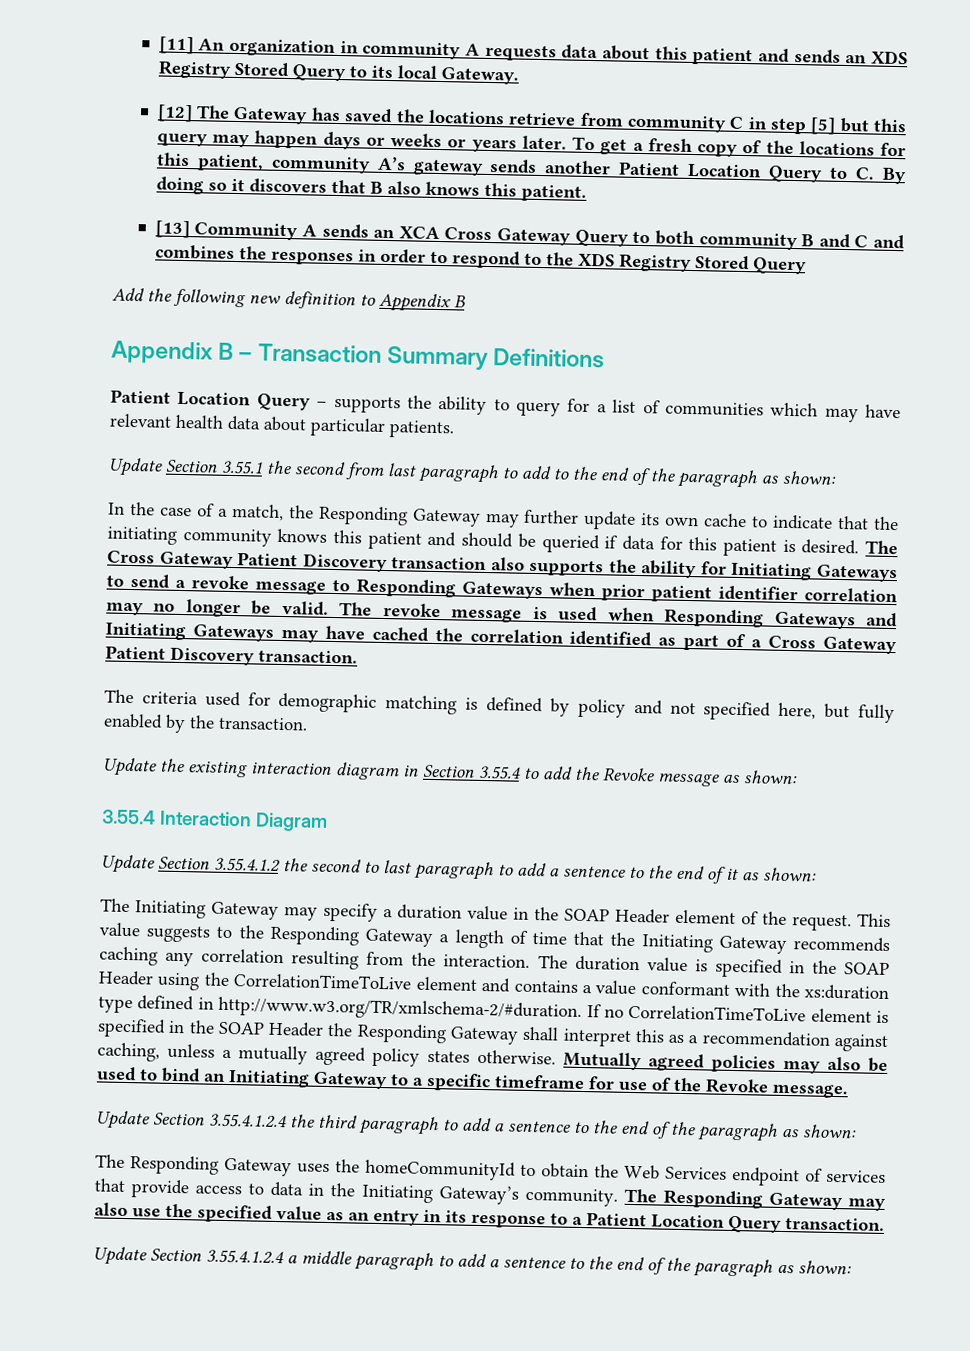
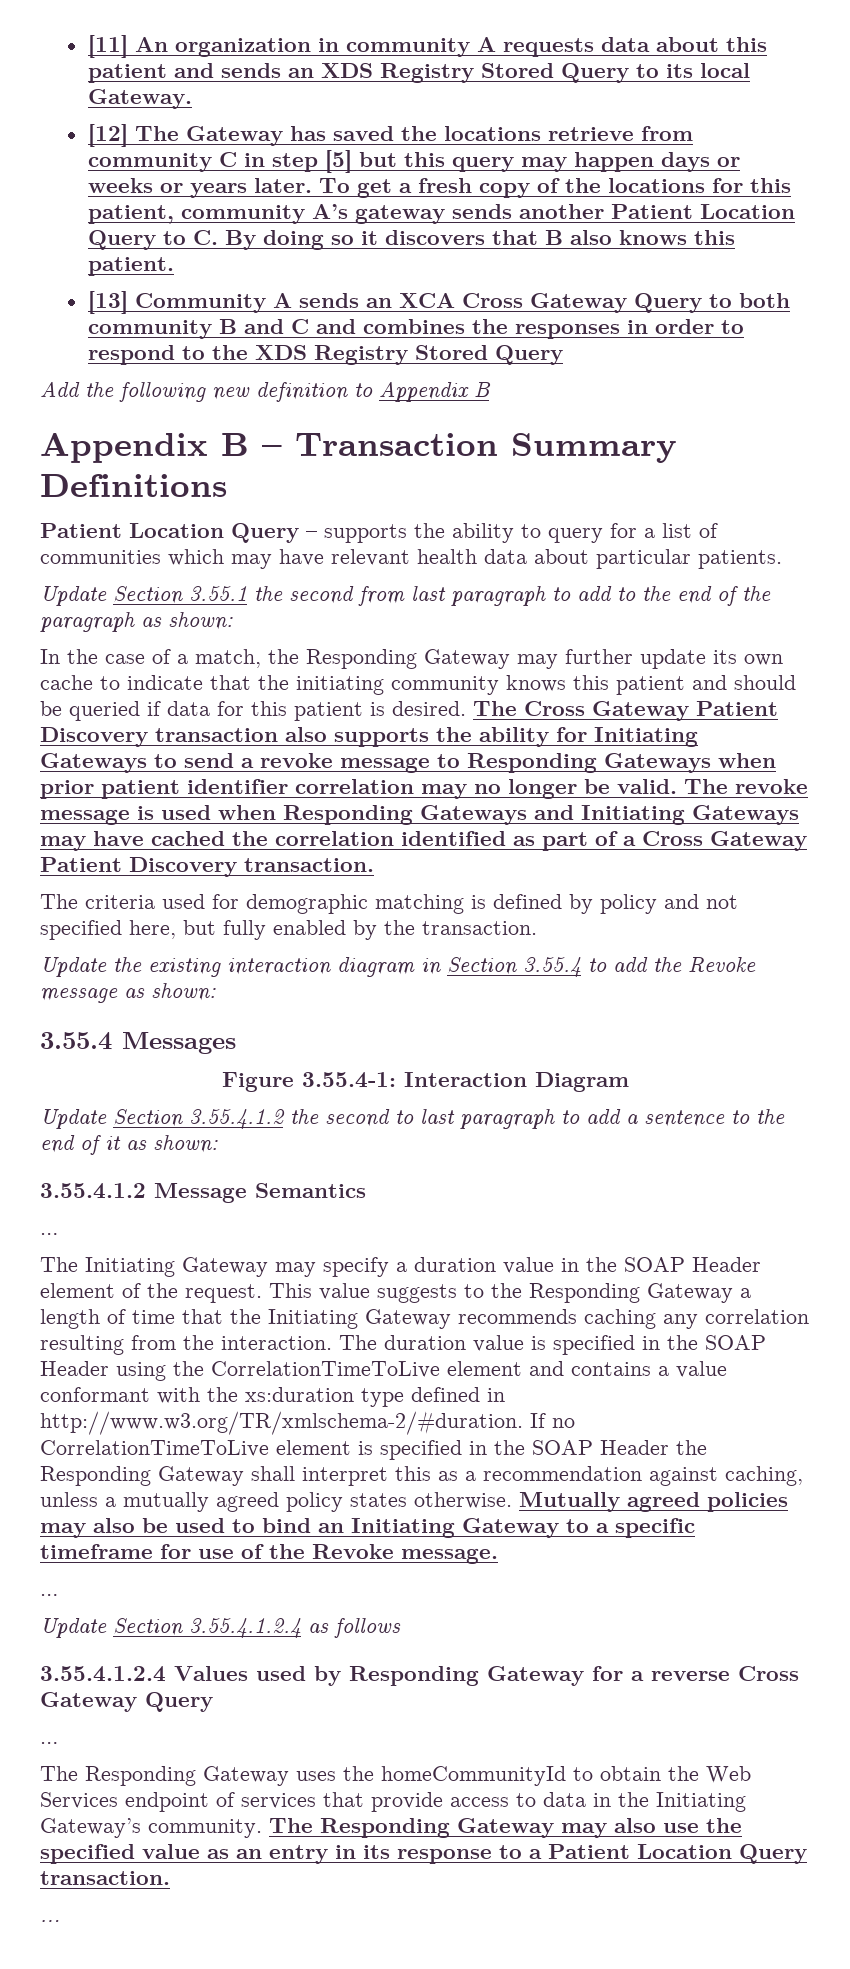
- 3.55.4 Interaction Diagram
+ 3.55.4 Messages
+ Figure 3.55.4-1: Interaction Diagram
+ 3.55.4.1.2 Message Semantics
+ …
  Mutually agreed policies may also be used to bind an Initiating Gateway to a specific timeframe for use of the Revoke message.
- Update Section 3.55.4.1.2.4 the third paragraph to add a sentence to the end of the paragraph as shown:
+ …
+ Update Section 3.55.4.1.2.4 as follows
+ 3.55.4.1.2.4 Values used by Responding Gateway for a reverse Cross Gateway Query
+ …
  The Responding Gateway may also use the specified value as an entry in its response to a Patient Location Query transaction.
- Update Section 3.55.4.1.2.4 a middle paragraph to add a sentence to the end of the paragraph as shown:
+ …

